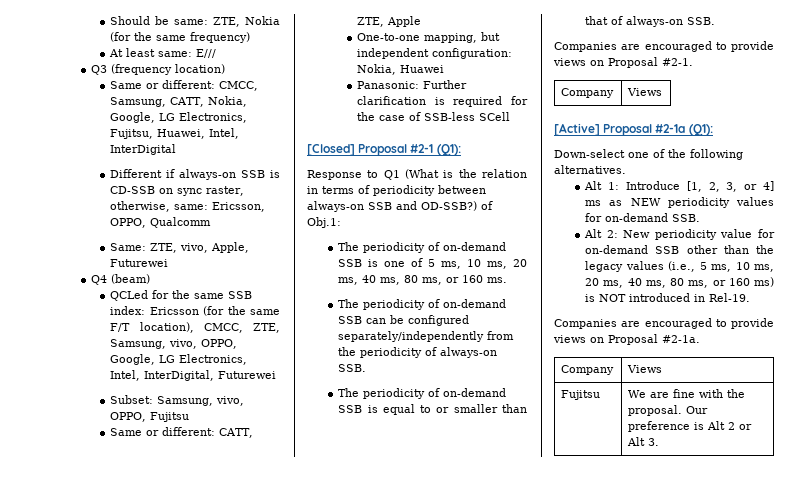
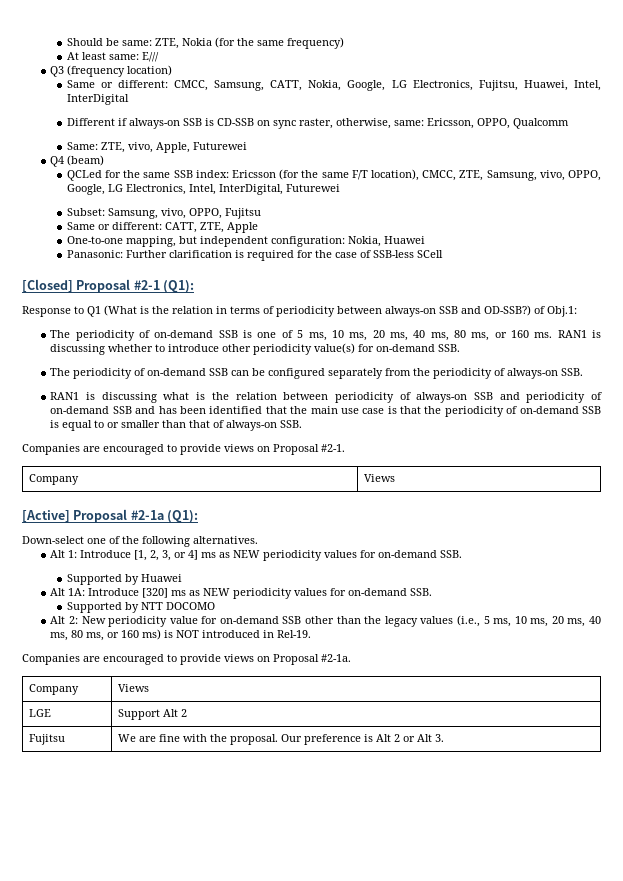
+ RAN1 is discussing whether to introduce other periodicity value(s) for on-demand SSB.
- The periodicity of on-demand SSB can be configured separately/independently from the periodicity of always-on SSB.
+ The periodicity of on-demand SSB can be configured separately from the periodicity of always-on SSB.
- The periodicity of on-demand SSB is equal to or smaller than that of always-on SSB.
+ RAN1 is discussing what is the relation between periodicity of always-on SSB and periodicity of on-demand SSB and has been identified that the main use case is that the periodicity of on-demand SSB is equal to or smaller than that of always-on SSB.
+ Supported by Huawei
+ Alt 1A: Introduce [320] ms as NEW periodicity values for on-demand SSB.
+ Supported by NTT DOCOMO
+ LGE | Support Alt 2

